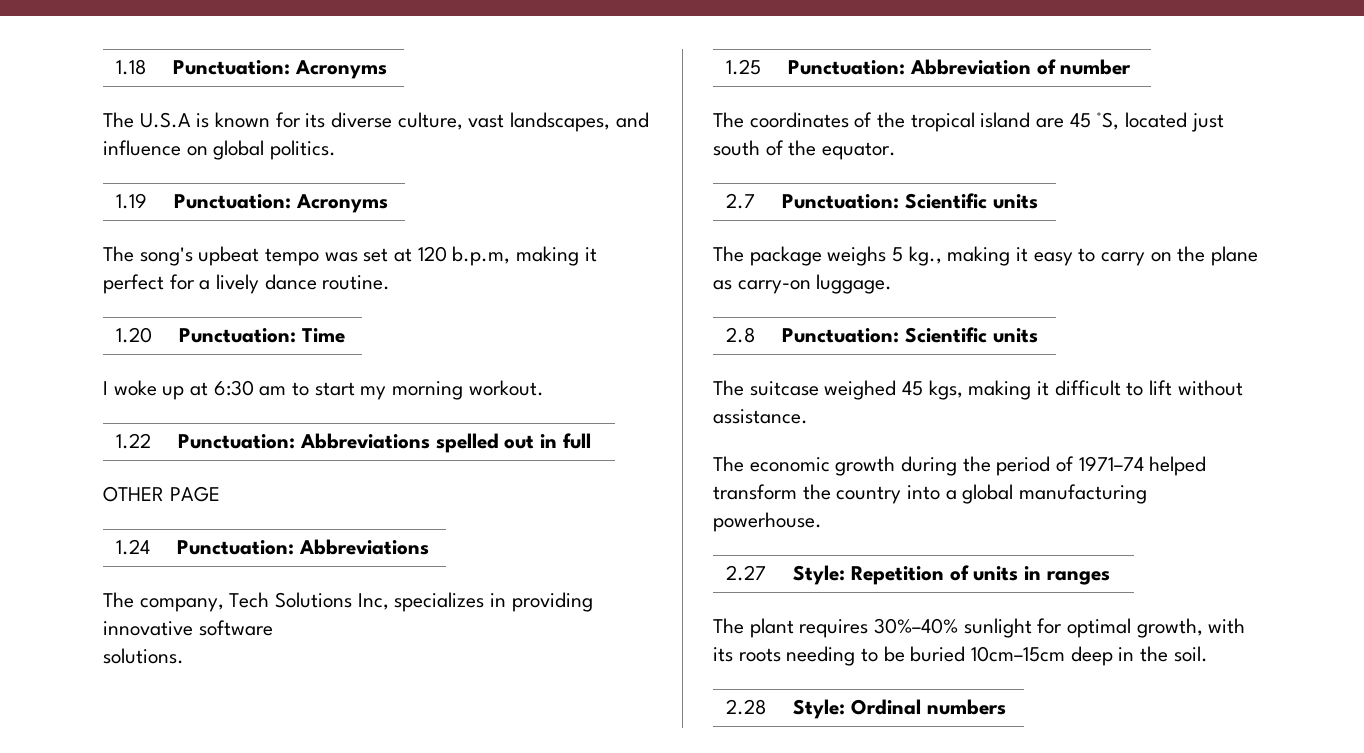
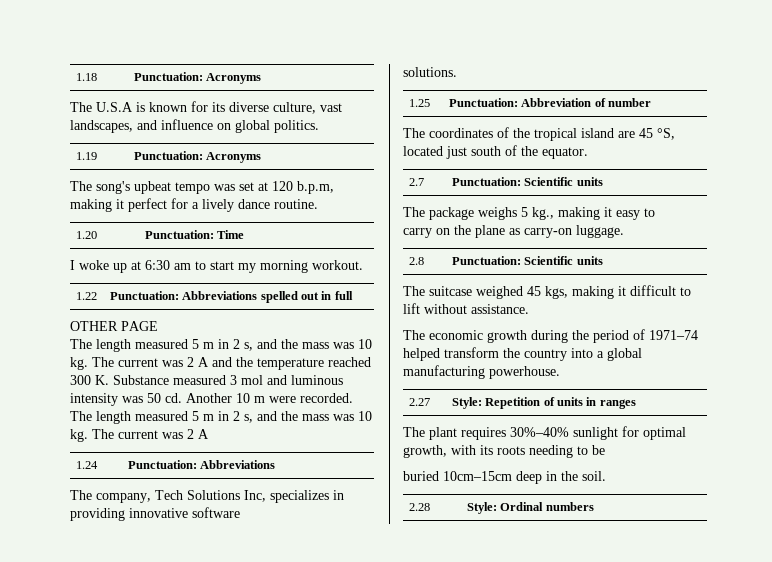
+ The length measured 5 m in 2 s, and the mass was 10 kg. The current was 2 A and the temperature reached 300 K. Substance measured 3 mol and luminous intensity was 50 cd. Another 10 m were recorded. The length measured 5 m in 2 s, and the mass was 10 kg. The current was 2 A
- The package weighs 5 kg., making it easy to carry on the plane as carry-on luggage.
+ The package weighs 5 kg., making it easy to
+ carry on the plane as carry-on luggage.
- The plant requires 30%–40% sunlight for optimal growth, with its roots needing to be buried 10cm–15cm deep in the soil.
+ The plant requires 30%–40% sunlight for optimal growth, with its roots needing to be
+ buried 10cm–15cm deep in the soil.

